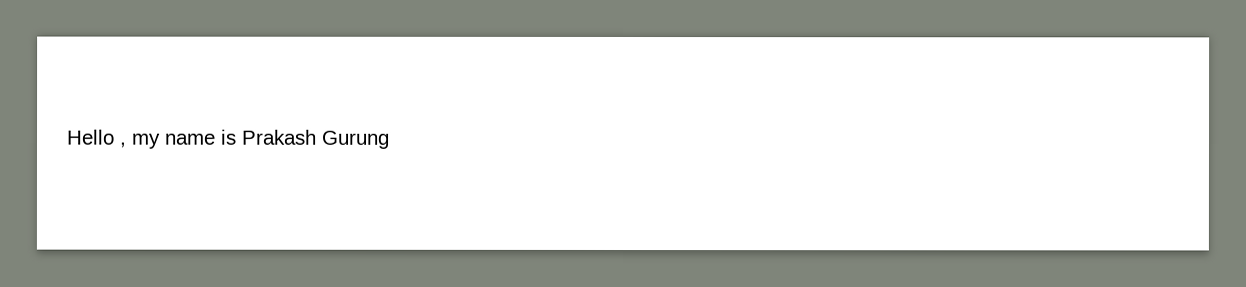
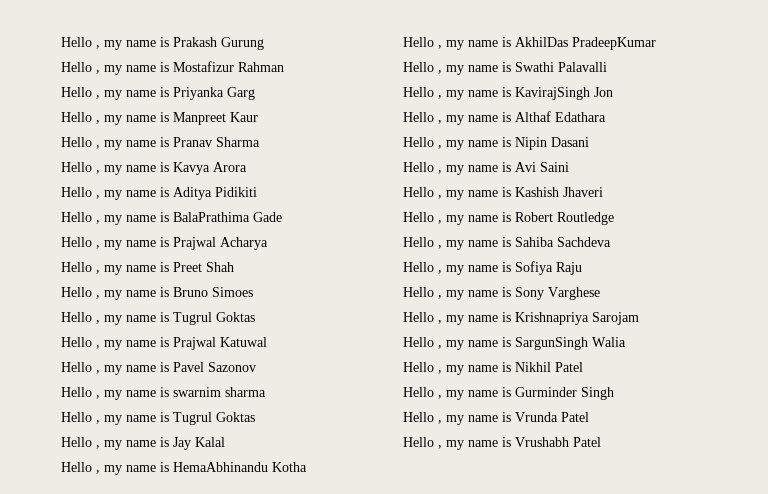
+ Hello , my name is Mostafizur Rahman
+ Hello , my name is Priyanka Garg
+ Hello , my name is Manpreet Kaur
+ Hello , my name is Pranav Sharma
+ Hello , my name is Kavya Arora
+ Hello , my name is Aditya Pidikiti
+ Hello , my name is BalaPrathima Gade
+ Hello , my name is Prajwal Acharya
+ Hello , my name is Preet Shah
+ Hello , my name is Bruno Simoes
+ Hello , my name is Tugrul Goktas
+ Hello , my name is Prajwal Katuwal
+ Hello , my name is Pavel Sazonov
+ Hello , my name is swarnim sharma
+ Hello , my name is Tugrul Goktas
+ Hello , my name is Jay Kalal
+ Hello , my name is HemaAbhinandu Kotha
+ Hello , my name is AkhilDas PradeepKumar
+ Hello , my name is Swathi Palavalli
+ Hello , my name is KavirajSingh Jon
+ Hello , my name is Althaf Edathara
+ Hello , my name is Nipin Dasani
+ Hello , my name is Avi Saini
+ Hello , my name is Kashish Jhaveri
+ Hello , my name is Robert Routledge
+ Hello , my name is Sahiba Sachdeva
+ Hello , my name is Sofiya Raju
+ Hello , my name is Sony Varghese
+ Hello , my name is Krishnapriya Sarojam
+ Hello , my name is SargunSingh Walia
+ Hello , my name is Nikhil Patel
+ Hello , my name is Gurminder Singh
+ Hello , my name is Vrunda Patel
+ Hello , my name is Vrushabh Patel

